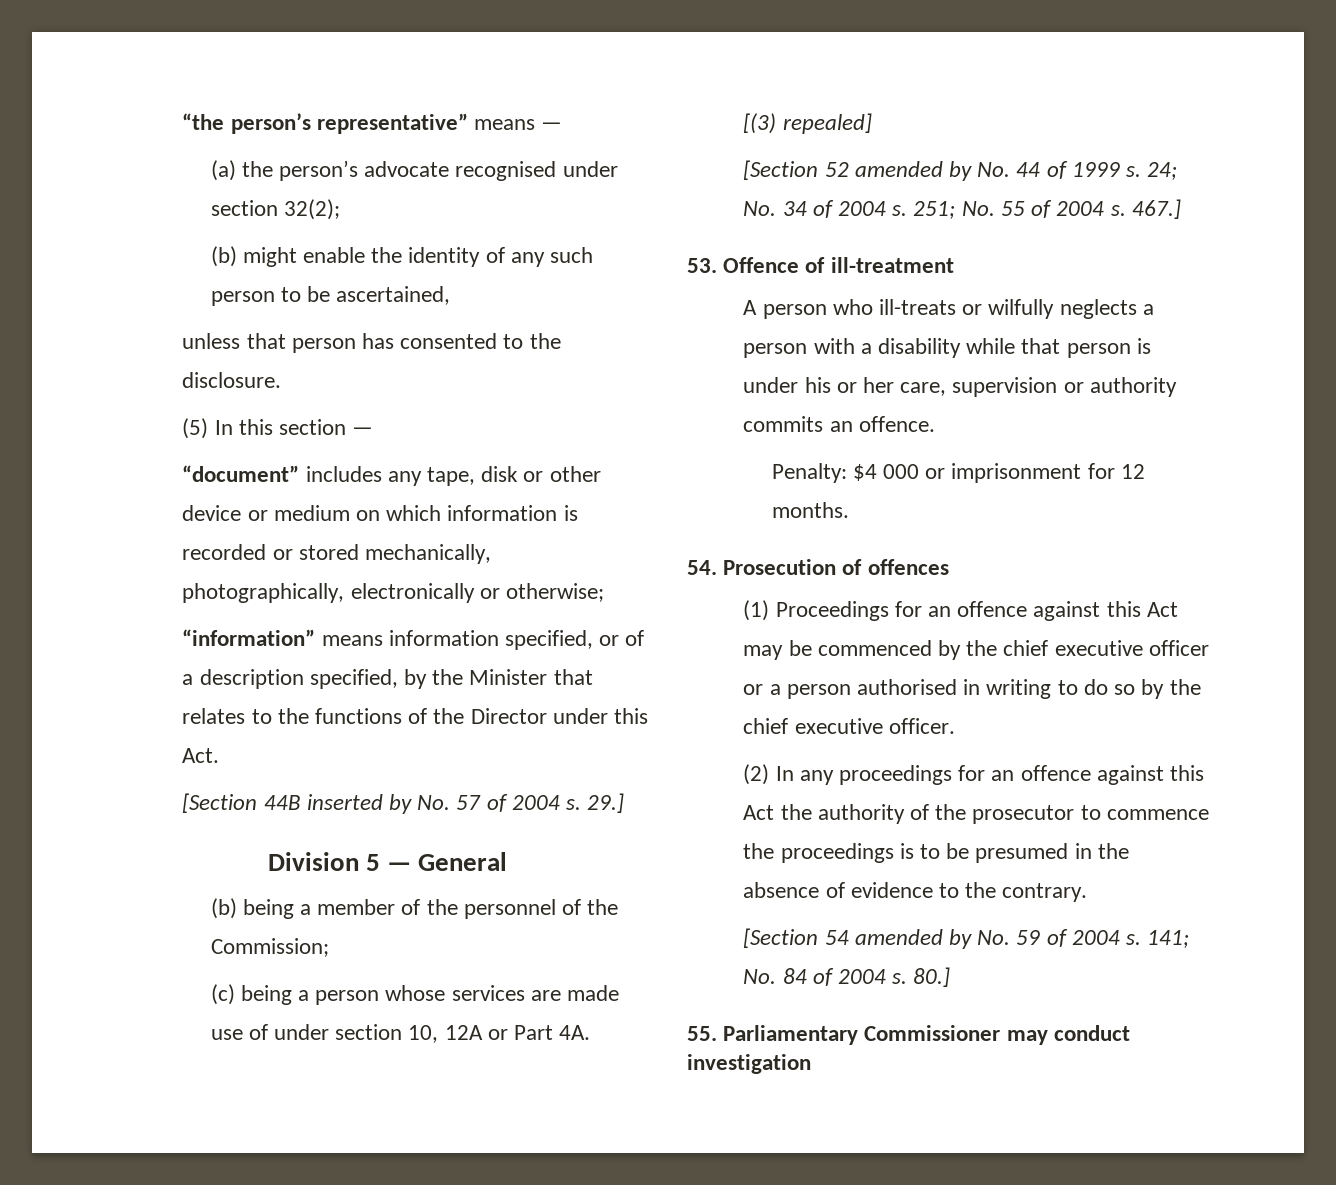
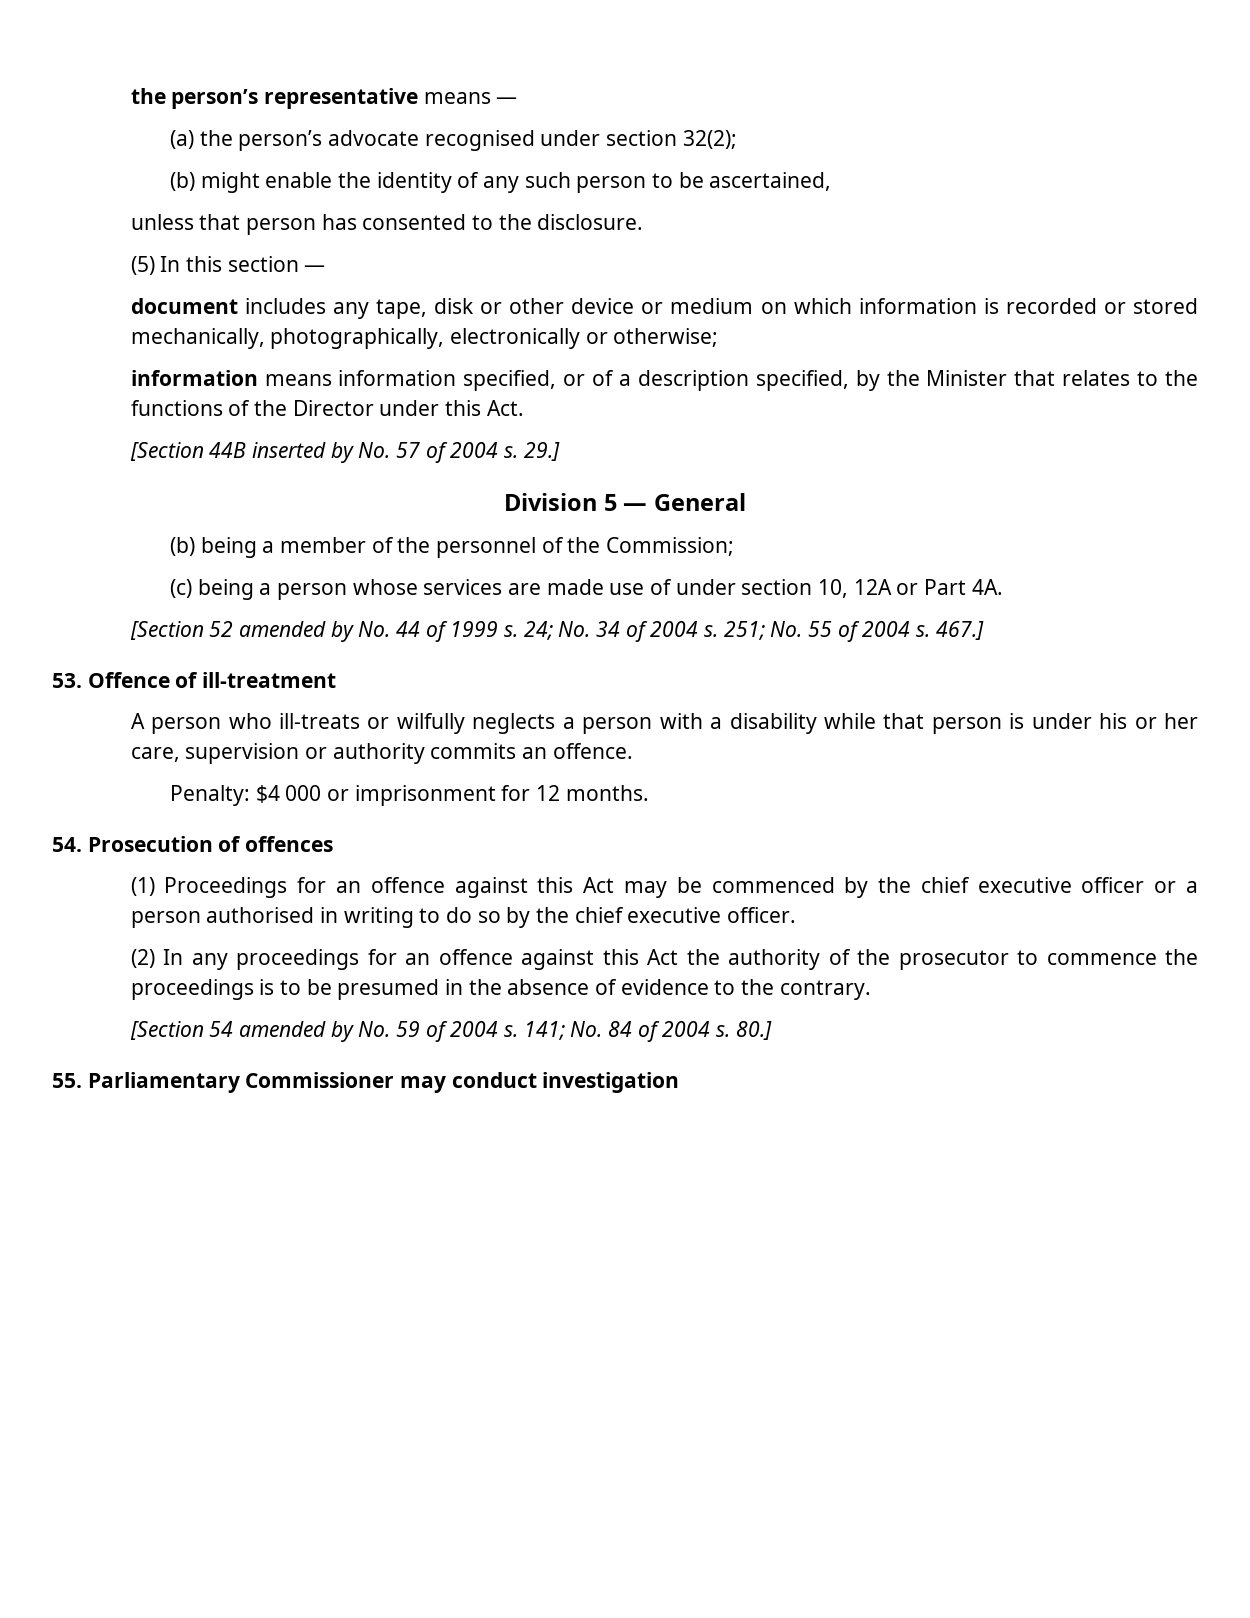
- “the person’s representative” means —
+ the person’s representative means —
- “document” includes any tape, disk or other device or medium on which information is recorded or stored mechanically, photographically, electronically or otherwise;
+ document includes any tape, disk or other device or medium on which information is recorded or stored mechanically, photographically, electronically or otherwise;
- “information” means information specified, or of a description specified, by the Minister that relates to the functions of the Director under this Act.
+ information means information specified, or of a description specified, by the Minister that relates to the functions of the Director under this Act.
- [(3) repealed]

